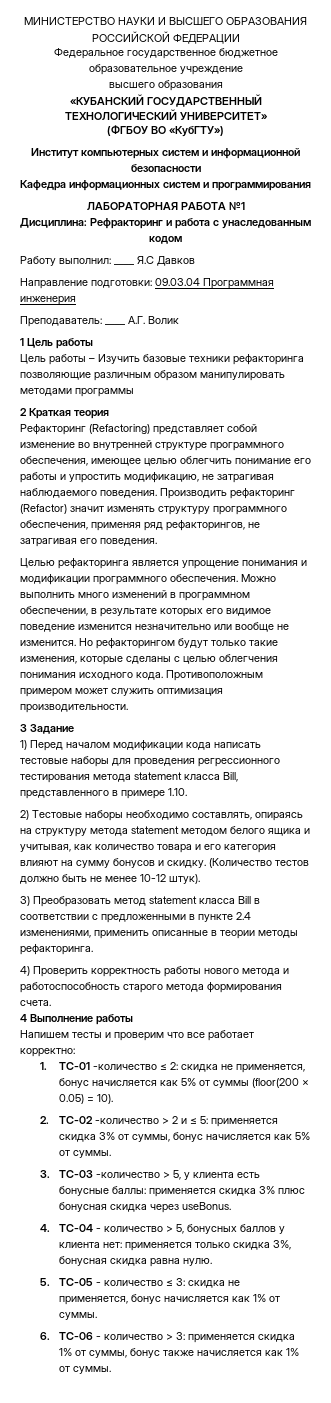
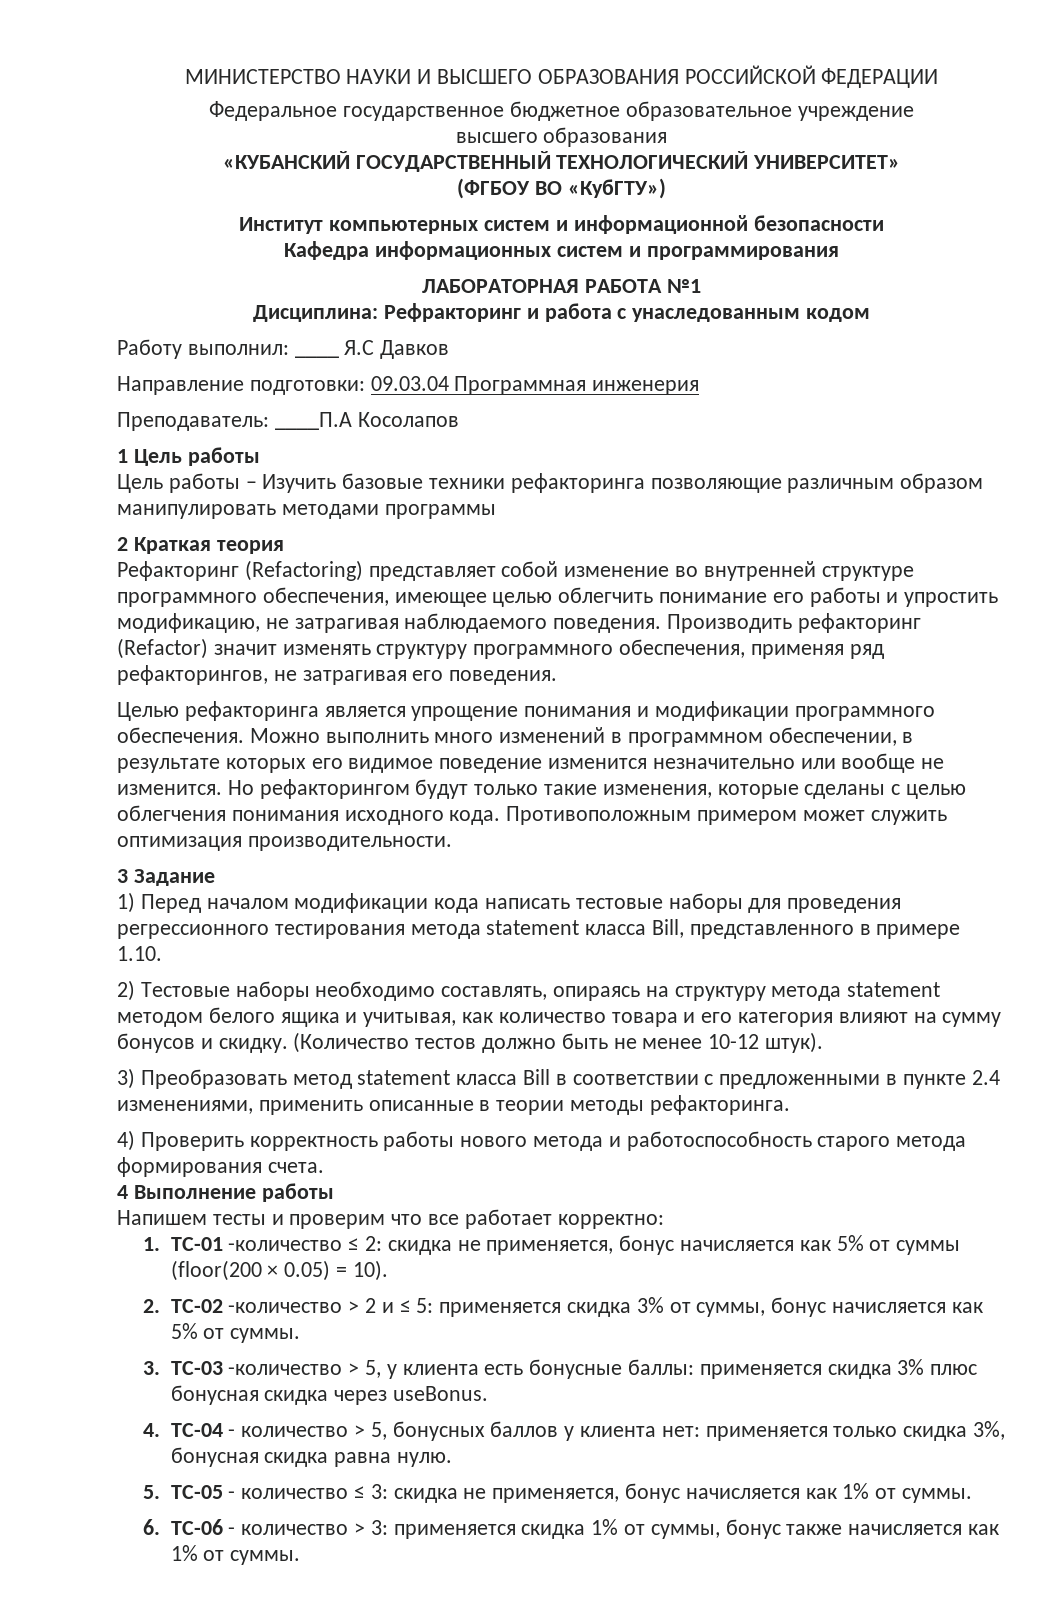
- Преподаватель: ____ А.Г. Волик
+ Преподаватель: ____П.А Косолапов

